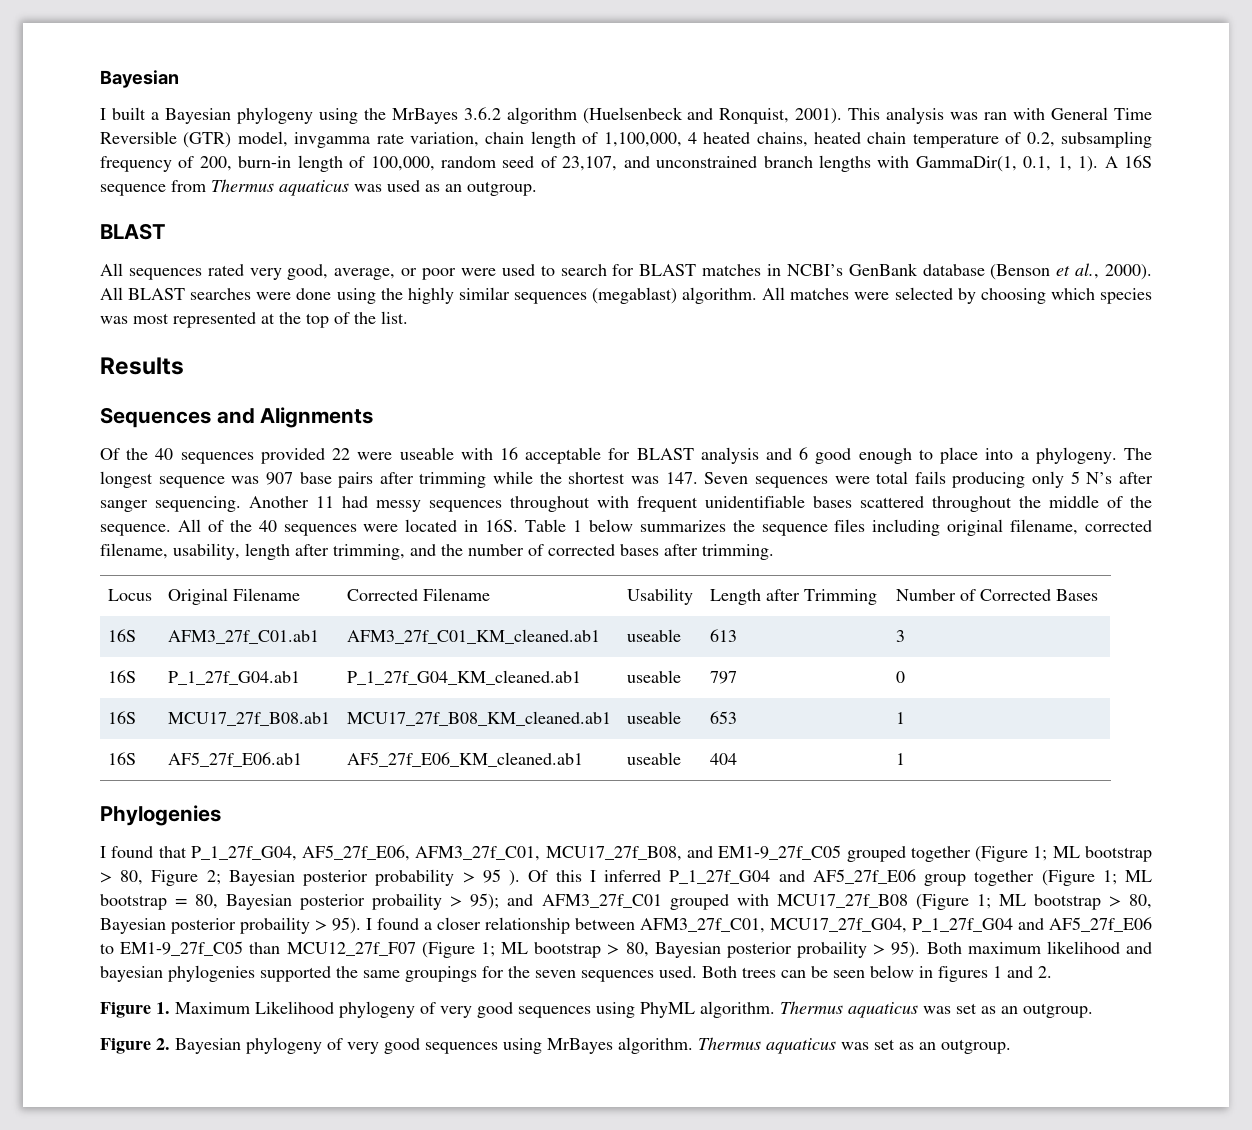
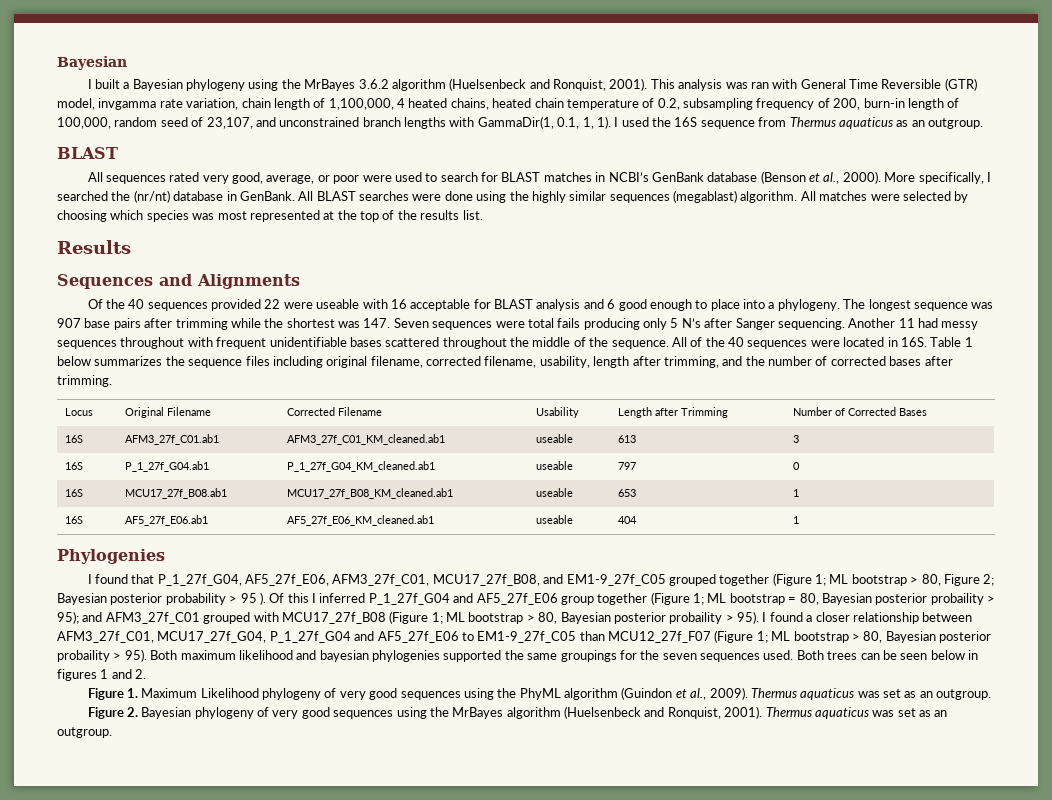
- A 16S sequence from Thermus aquaticus was used as an outgroup.
+ I used the 16S sequence from Thermus aquaticus as an outgroup.
+ More specifically, I searched the (nr/nt) database in GenBank.
- All matches were selected by choosing which species was most represented at the top of the list.
+ All matches were selected by choosing which species was most represented at the top of the results list.
- The longest sequence was 907 base pairs after trimming while the shortest was 147. Seven sequences were total fails producing only 5 N’s after sanger sequencing.
+ The longest sequence was 907 base pairs after trimming while the shortest was 147. Seven sequences were total fails producing only 5 N’s after Sanger sequencing.
- Figure 1. Maximum Likelihood phylogeny of very good sequences using PhyML algorithm.
+ Figure 1. Maximum Likelihood phylogeny of very good sequences using the PhyML algorithm (Guindon et al., 2009).
- Figure 2. Bayesian phylogeny of very good sequences using MrBayes algorithm.
+ Figure 2. Bayesian phylogeny of very good sequences using the MrBayes algorithm (Huelsenbeck and Ronquist, 2001).

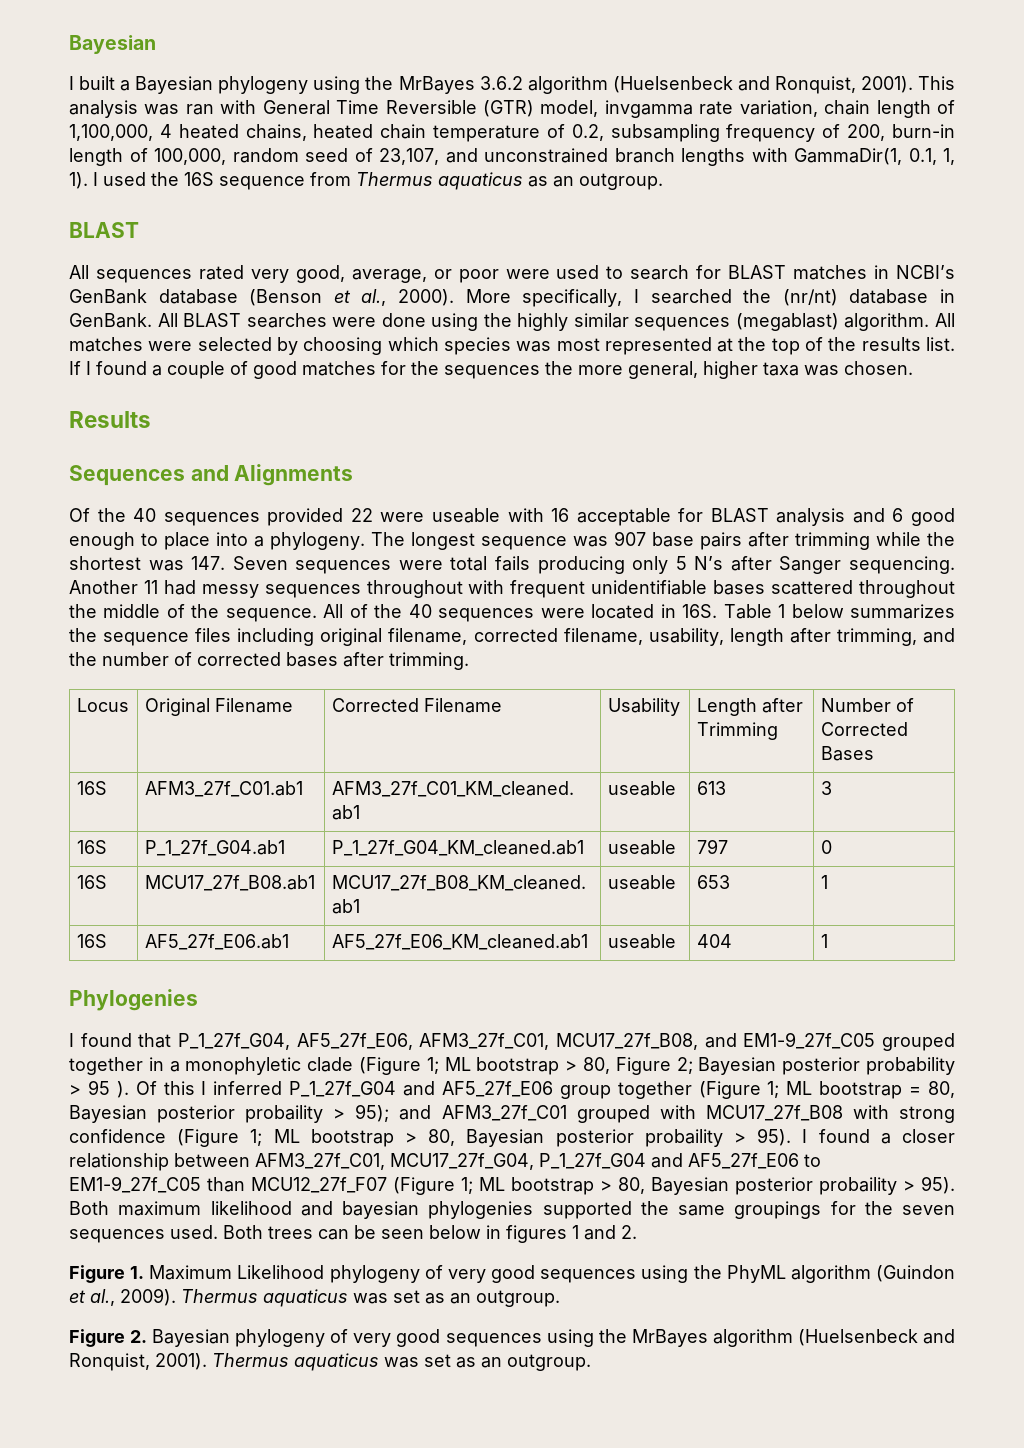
+ If I found a couple of good matches for the sequences the more general, higher taxa was chosen.
- I found that P_1_27f_G04, AF5_27f_E06, AFM3_27f_C01, MCU17_27f_B08, and EM1-9_27f_C05 grouped together (Figure 1; ML bootstrap > 80, Figure 2; Bayesian posterior probability > 95 ).
+ I found that P_1_27f_G04, AF5_27f_E06, AFM3_27f_C01, MCU17_27f_B08, and EM1-9_27f_C05 grouped together in a monophyletic clade (Figure 1; ML bootstrap > 80, Figure 2; Bayesian posterior probability > 95 ).
- Of this I inferred P_1_27f_G04 and AF5_27f_E06 group together (Figure 1; ML bootstrap = 80, Bayesian posterior probaility > 95); and AFM3_27f_C01 grouped with MCU17_27f_B08 (Figure 1; ML bootstrap > 80, Bayesian posterior probaility > 95).
+ Of this I inferred P_1_27f_G04 and AF5_27f_E06 group together (Figure 1; ML bootstrap = 80, Bayesian posterior probaility > 95); and AFM3_27f_C01 grouped with MCU17_27f_B08 with strong confidence (Figure 1; ML bootstrap > 80, Bayesian posterior probaility > 95).

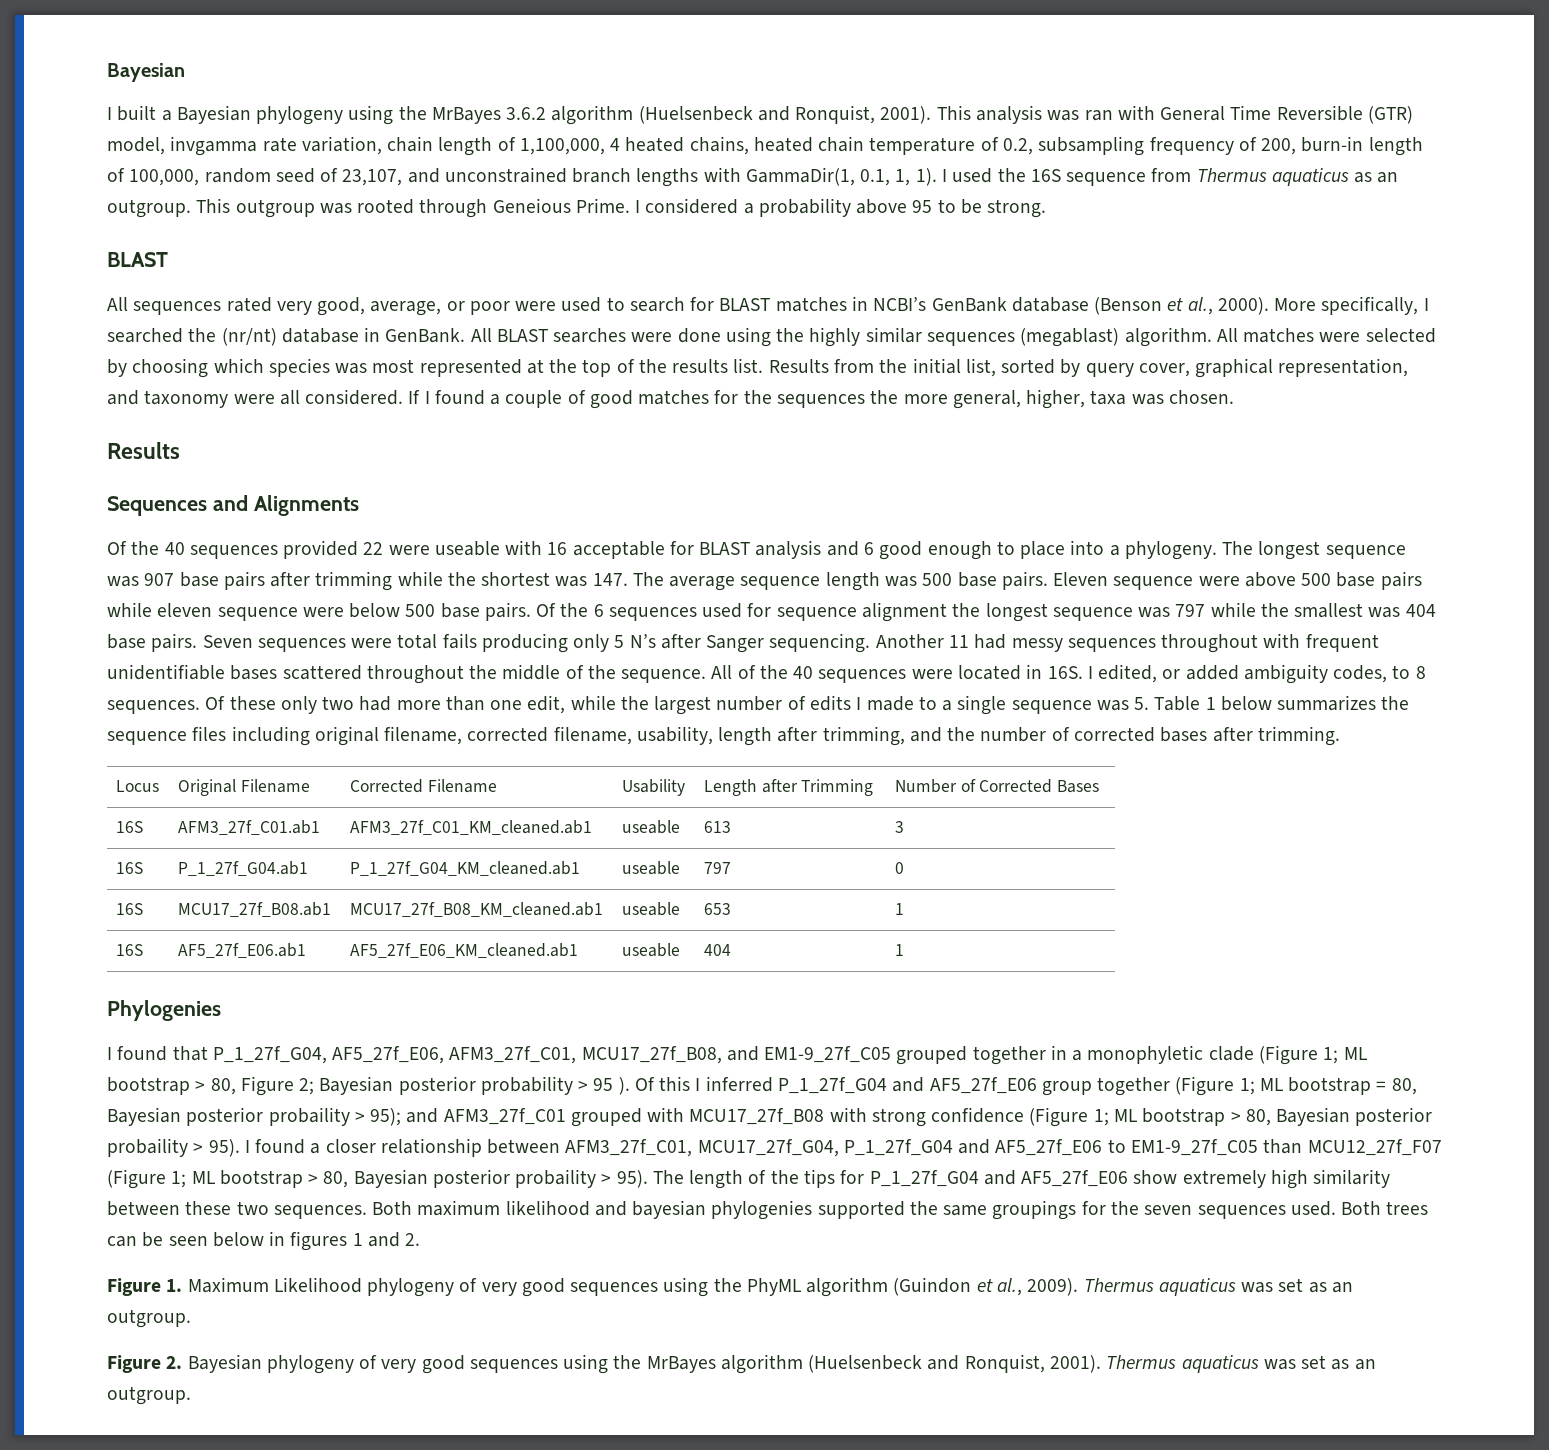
+ This outgroup was rooted through Geneious Prime. I considered a probability above 95 to be strong.
+ Results from the initial list, sorted by query cover, graphical representation, and taxonomy were all considered.
- If I found a couple of good matches for the sequences the more general, higher taxa was chosen.
+ If I found a couple of good matches for the sequences the more general, higher, taxa was chosen.
- The longest sequence was 907 base pairs after trimming while the shortest was 147. Seven sequences were total fails producing only 5 N’s after Sanger sequencing.
+ The longest sequence was 907 base pairs after trimming while the shortest was 147. The average sequence length was 500 base pairs. Eleven sequence were above 500 base pairs while eleven sequence were below 500 base pairs. Of the 6 sequences used for sequence alignment the longest sequence was 797 while the smallest was 404 base pairs. Seven sequences were total fails producing only 5 N’s after Sanger sequencing.
- Table 1 below summarizes the sequence files including original filename, corrected filename, usability, length after trimming, and the number of corrected bases after trimming.
+ I edited, or added ambiguity codes, to 8 sequences. Of these only two had more than one edit, while the largest number of edits I made to a single sequence was 5. Table 1 below summarizes the sequence files including original filename, corrected filename, usability, length after trimming, and the number of corrected bases after trimming.
+ The length of the tips for P_1_27f_G04 and AF5_27f_E06 show extremely high similarity between these two sequences.

